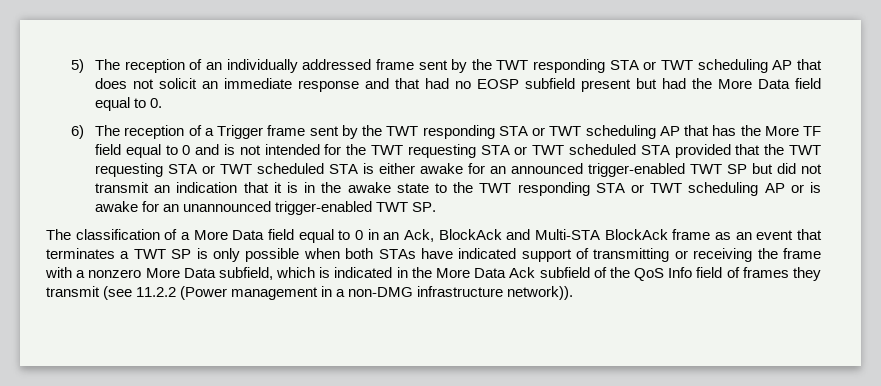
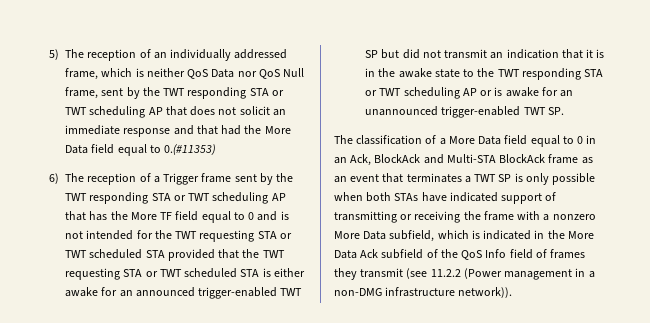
- 5) The reception of an individually addressed frame sent by the TWT responding STA or TWT scheduling AP that does not solicit an immediate response and that had no EOSP subfield present but had the More Data field equal to 0.
+ 5) The reception of an individually addressed frame, which is neither QoS Data nor QoS Null frame, sent by the TWT responding STA or TWT scheduling AP that does not solicit an immediate response and that had the More Data field equal to 0.(#11353)

